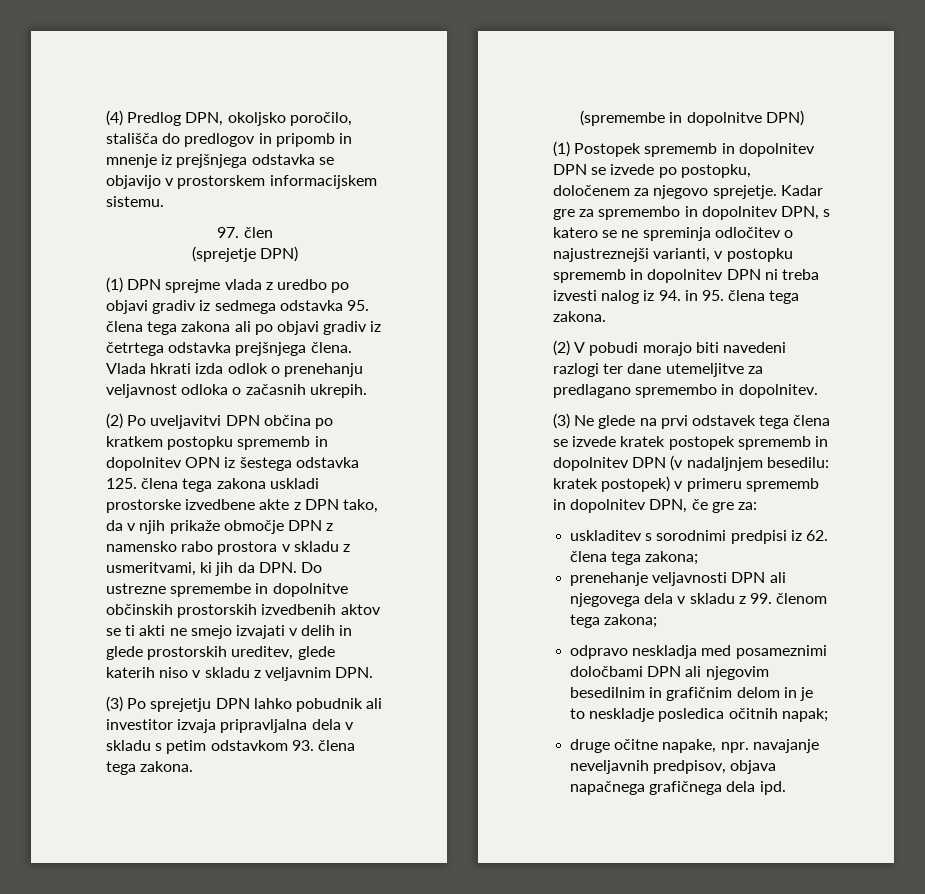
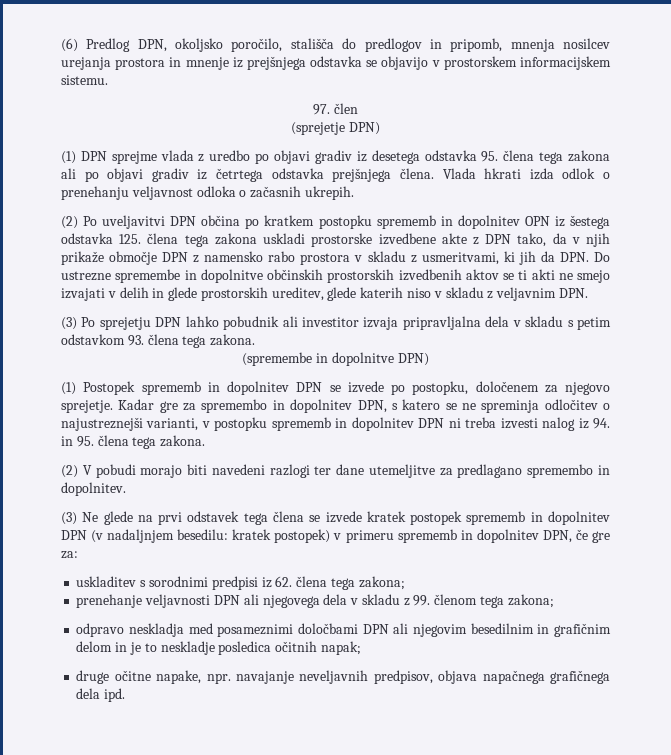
- (4) Predlog DPN, okoljsko poročilo, stališča do predlogov in pripomb in mnenje iz prejšnjega odstavka se objavijo v prostorskem informacijskem sistemu.
+ (6) Predlog DPN, okoljsko poročilo, stališča do predlogov in pripomb, mnenja nosilcev urejanja prostora in mnenje iz prejšnjega odstavka se objavijo v prostorskem informacijskem sistemu.
- (1) DPN sprejme vlada z uredbo po objavi gradiv iz sedmega odstavka 95. člena tega zakona ali po objavi gradiv iz četrtega odstavka prejšnjega člena.
+ (1) DPN sprejme vlada z uredbo po objavi gradiv iz desetega odstavka 95. člena tega zakona ali po objavi gradiv iz četrtega odstavka prejšnjega člena.

